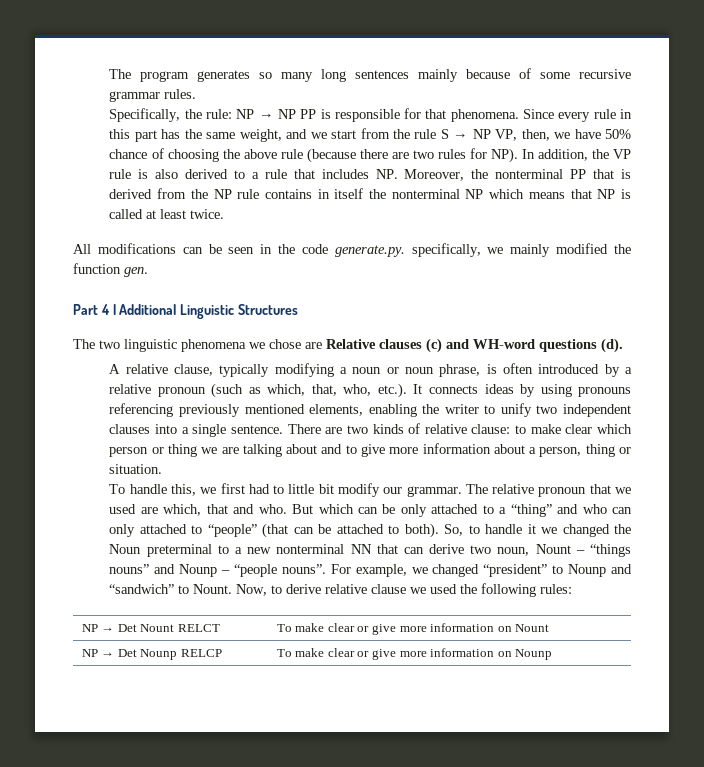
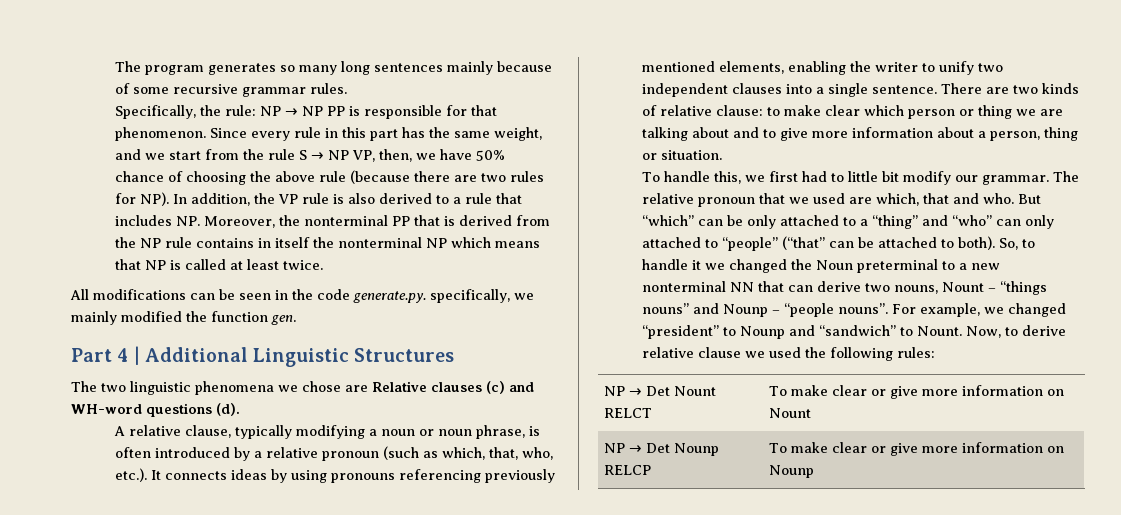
- Specifically, the rule: NP → NP PP is responsible for that phenomena.
+ Specifically, the rule: NP → NP PP is responsible for that phenomenon.
- But which can be only attached to a “thing” and who can only attached to “people” (that can be attached to both).
+ But “which” can be only attached to a “thing” and “who” can only attached to “people” (“that” can be attached to both).
- So, to handle it we changed the Noun preterminal to a new nonterminal NN that can derive two noun, Nount – “things nouns” and Nounp – “people nouns”.
+ So, to handle it we changed the Noun preterminal to a new nonterminal NN that can derive two nouns, Nount – “things nouns” and Nounp – “people nouns”.

